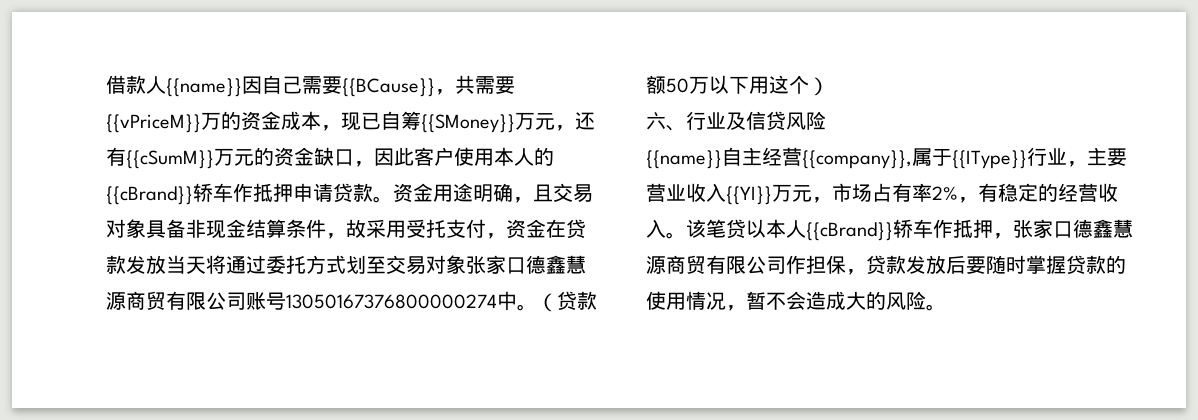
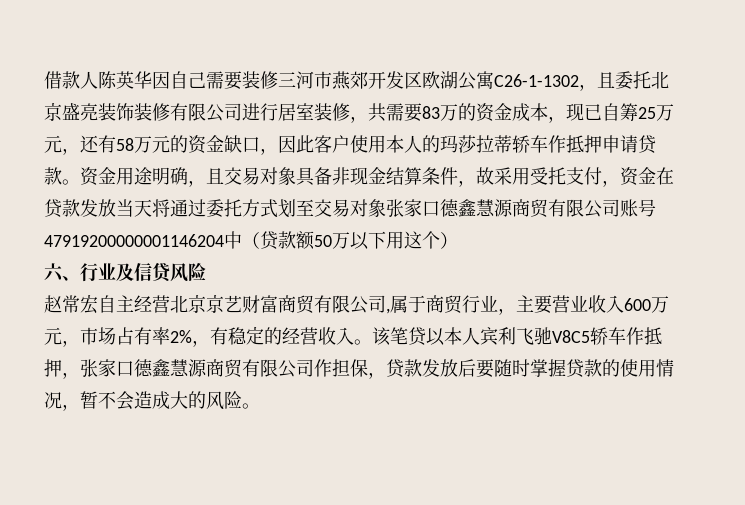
- 借款人{{name}}因自己需要{{BCause}}，共需要{{vPriceM}}万的资金成本，现已自筹{{SMoney}}万元，还有{{cSumM}}万元的资金缺口，因此客户使用本人的{{cBrand}}轿车作抵押申请贷款。
+ 借款人陈英华因自己需要装修三河市燕郊开发区欧湖公寓C26-1-1302，且委托北京盛亮装饰装修有限公司进行居室装修，共需要83万的资金成本，现已自筹25万元，还有58万元的资金缺口，因此客户使用本人的玛莎拉蒂轿车作抵押申请贷款。
- 资金用途明确，且交易对象具备非现金结算条件，故采用受托支付，资金在贷款发放当天将通过委托方式划至交易对象张家口德鑫慧源商贸有限公司账号13050167376800000274中。（贷款额50万以下用这个）
+ 资金用途明确，且交易对象具备非现金结算条件，故采用受托支付，资金在贷款发放当天将通过委托方式划至交易对象张家口德鑫慧源商贸有限公司账号47919200000001146204中（贷款额50万以下用这个）
- {{name}}自主经营{{company}},属于{{IType}}行业，主要营业收入{{YI}}万元，市场占有率2%，有稳定的经营收入。
+ 赵常宏自主经营北京京艺财富商贸有限公司,属于商贸行业，主要营业收入600万元，市场占有率2%，有稳定的经营收入。
- 该笔贷以本人{{cBrand}}轿车作抵押，张家口德鑫慧源商贸有限公司作担保，贷款发放后要随时掌握贷款的使用情况，暂不会造成大的风险。
+ 该笔贷以本人宾利飞驰V8C5轿车作抵押，张家口德鑫慧源商贸有限公司作担保，贷款发放后要随时掌握贷款的使用情况，暂不会造成大的风险。

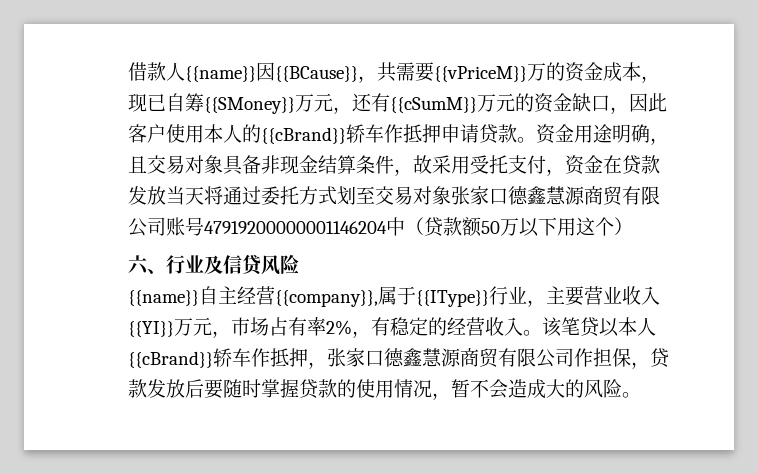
- 借款人陈英华因自己需要装修三河市燕郊开发区欧湖公寓C26-1-1302，且委托北京盛亮装饰装修有限公司进行居室装修，共需要83万的资金成本，现已自筹25万元，还有58万元的资金缺口，因此客户使用本人的玛莎拉蒂轿车作抵押申请贷款。
+ 借款人{{name}}因{{BCause}}，共需要{{vPriceM}}万的资金成本，现已自筹{{SMoney}}万元，还有{{cSumM}}万元的资金缺口，因此客户使用本人的{{cBrand}}轿车作抵押申请贷款。
- 赵常宏自主经营北京京艺财富商贸有限公司,属于商贸行业，主要营业收入600万元，市场占有率2%，有稳定的经营收入。
+ {{name}}自主经营{{company}},属于{{IType}}行业，主要营业收入{{YI}}万元，市场占有率2%，有稳定的经营收入。
- 该笔贷以本人宾利飞驰V8C5轿车作抵押，张家口德鑫慧源商贸有限公司作担保，贷款发放后要随时掌握贷款的使用情况，暂不会造成大的风险。
+ 该笔贷以本人{{cBrand}}轿车作抵押，张家口德鑫慧源商贸有限公司作担保，贷款发放后要随时掌握贷款的使用情况，暂不会造成大的风险。

